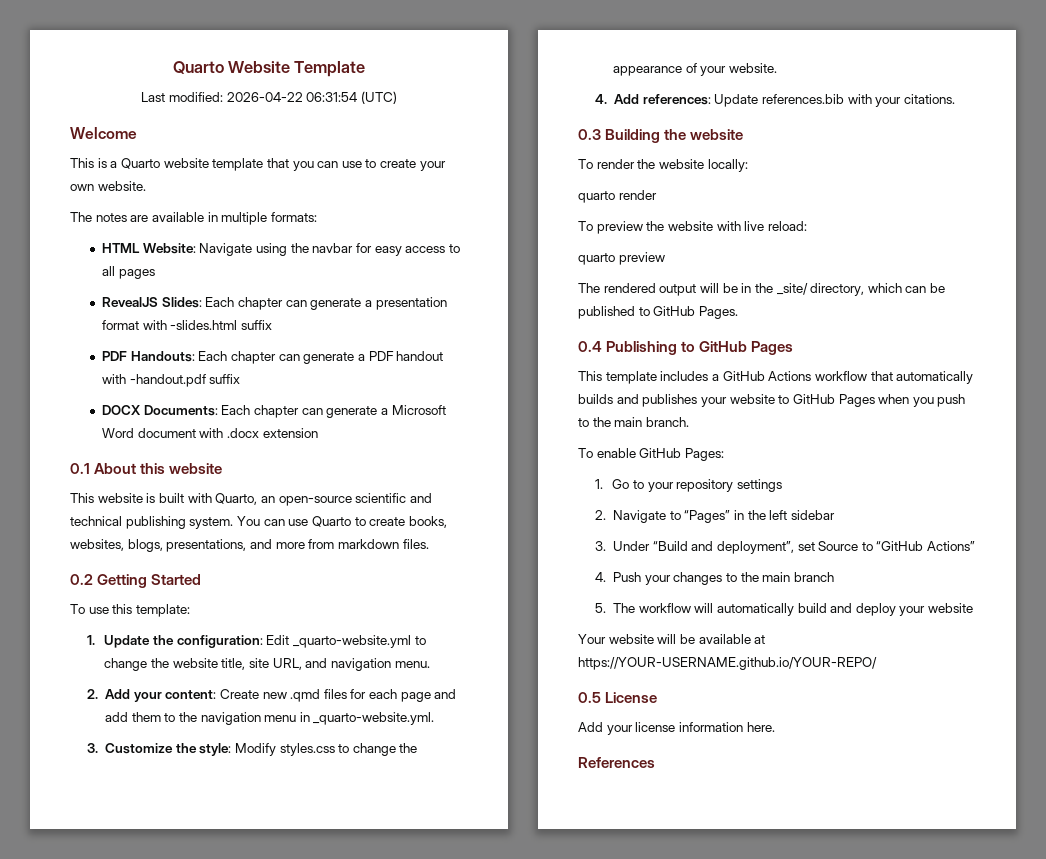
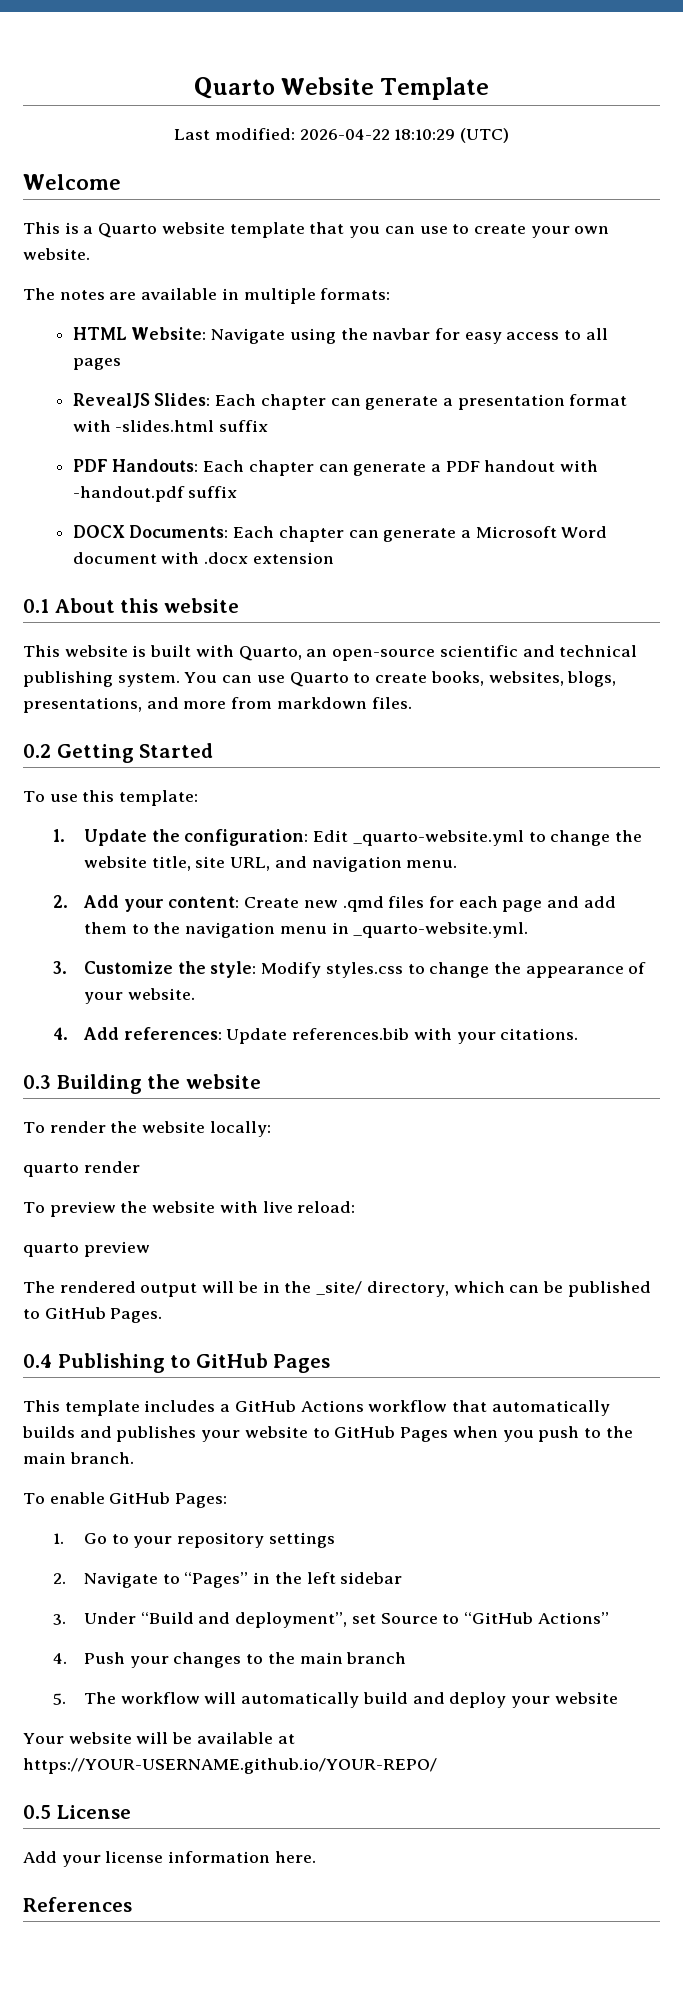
- Last modified: 2026-04-22 06:31:54 (UTC)
+ Last modified: 2026-04-22 18:10:29 (UTC)

